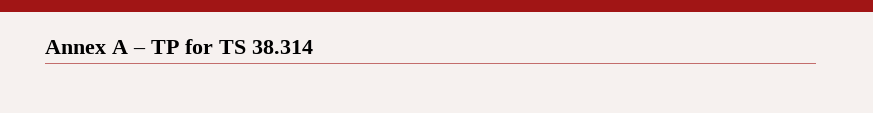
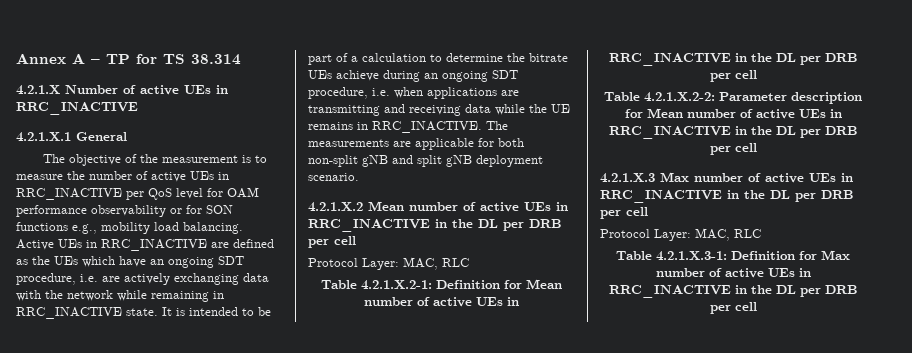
+ 4.2.1.X Number of active UEs in RRC_INACTIVE
+ 4.2.1.X.1 General
+ The objective of the measurement is to measure the number of active UEs in RRC_INACTIVE per QoS level for OAM performance observability or for SON functions e.g., mobility load balancing. Active UEs in RRC_INACTIVE are defined as the UEs which have an ongoing SDT procedure, i.e. are actively exchanging data with the network while remaining in RRC_INACTIVE state. It is intended to be part of a calculation to determine the bitrate UEs achieve during an ongoing SDT procedure, i.e. when applications are transmitting and receiving data while the UE remains in RRC_INACTIVE. The measurements are applicable for both non-split gNB and split gNB deployment scenario.
+ 4.2.1.X.2 Mean number of active UEs in RRC_INACTIVE in the DL per DRB per cell
+ Protocol Layer: MAC, RLC
+ Table 4.2.1.X.2-1: Definition for Mean number of active UEs in RRC_INACTIVE in the DL per DRB per cell
+ Table 4.2.1.X.2-2: Parameter description for Mean number of active UEs in RRC_INACTIVE in the DL per DRB per cell
+ 4.2.1.X.3 Max number of active UEs in RRC_INACTIVE in the DL per DRB per cell
+ Protocol Layer: MAC, RLC
+ Table 4.2.1.X.3-1: Definition for Max number of active UEs in RRC_INACTIVE in the DL per DRB per cell

